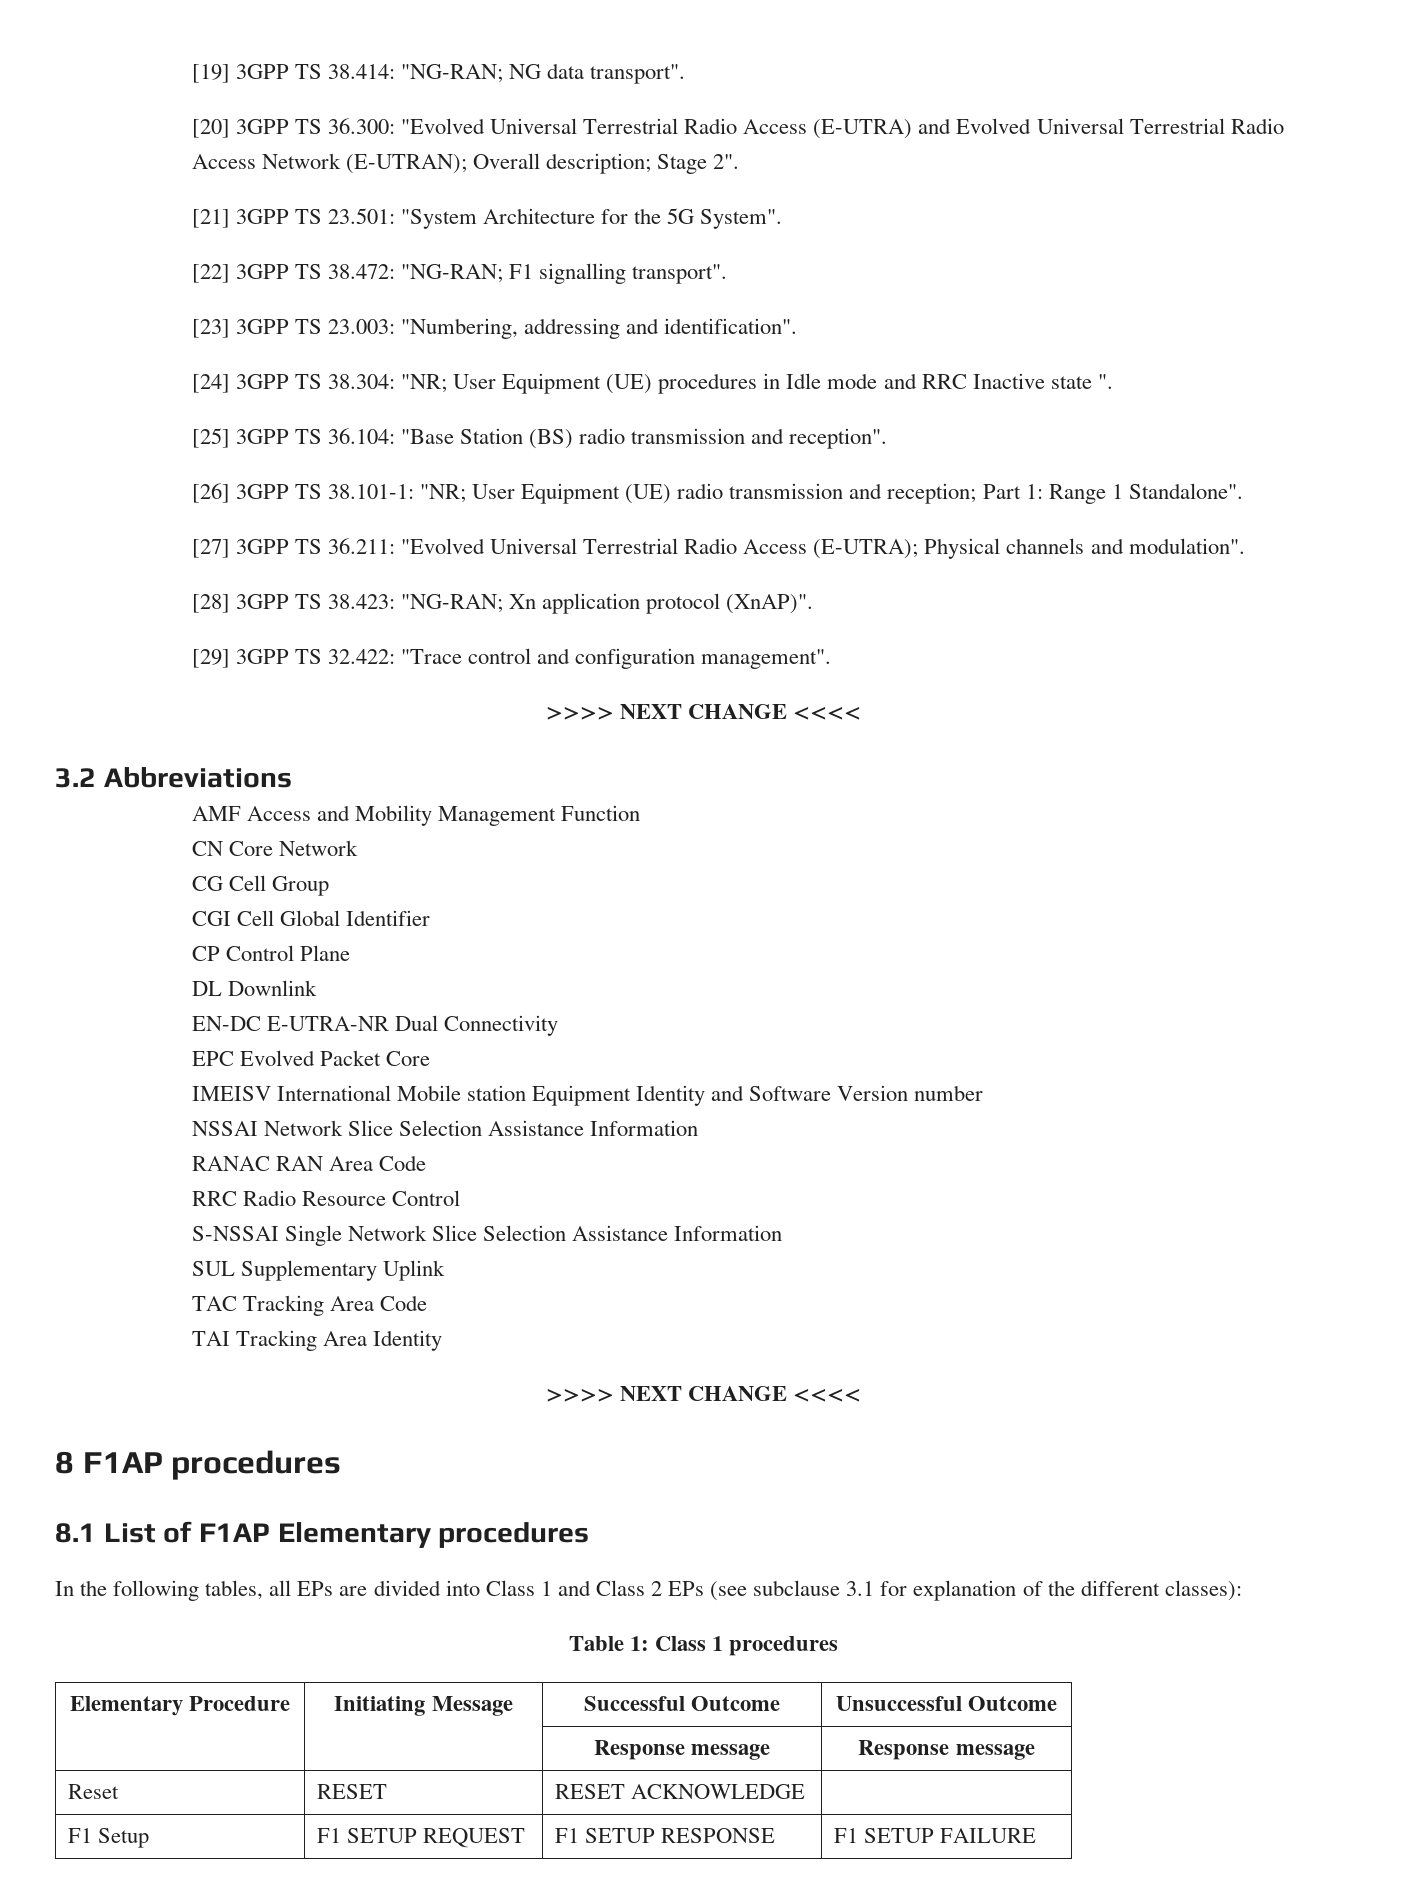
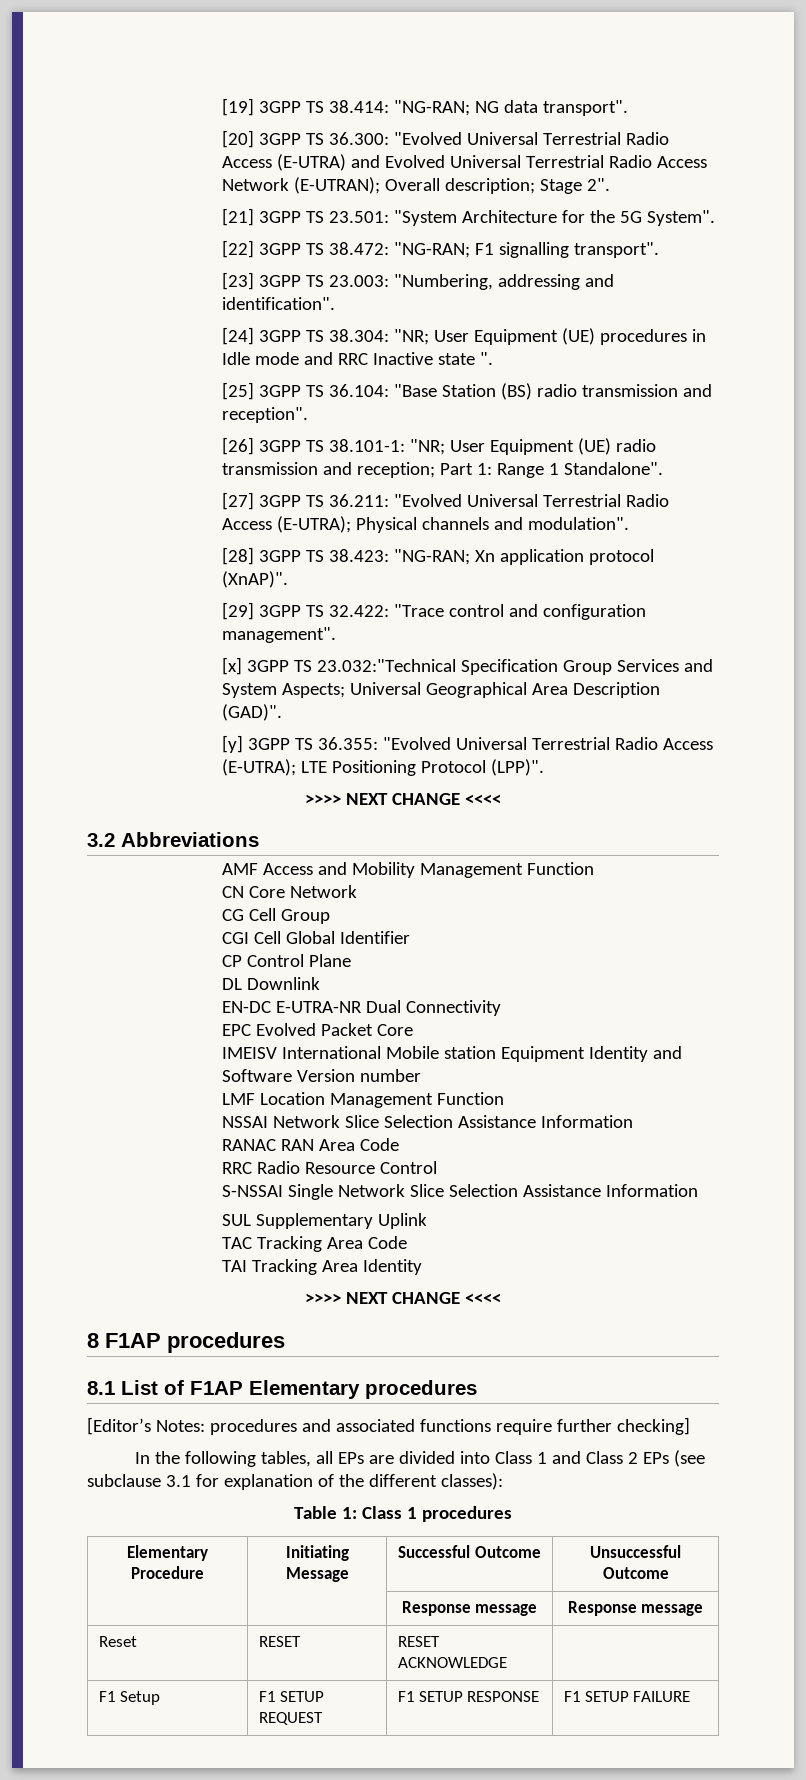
+ [x] 3GPP TS 23.032:"Technical Specification Group Services and System Aspects; Universal Geographical Area Description (GAD)".
+ [y] 3GPP TS 36.355: "Evolved Universal Terrestrial Radio Access (E-UTRA); LTE Positioning Protocol (LPP)".
+ LMF Location Management Function
+ [Editor’s Notes: procedures and associated functions require further checking]

